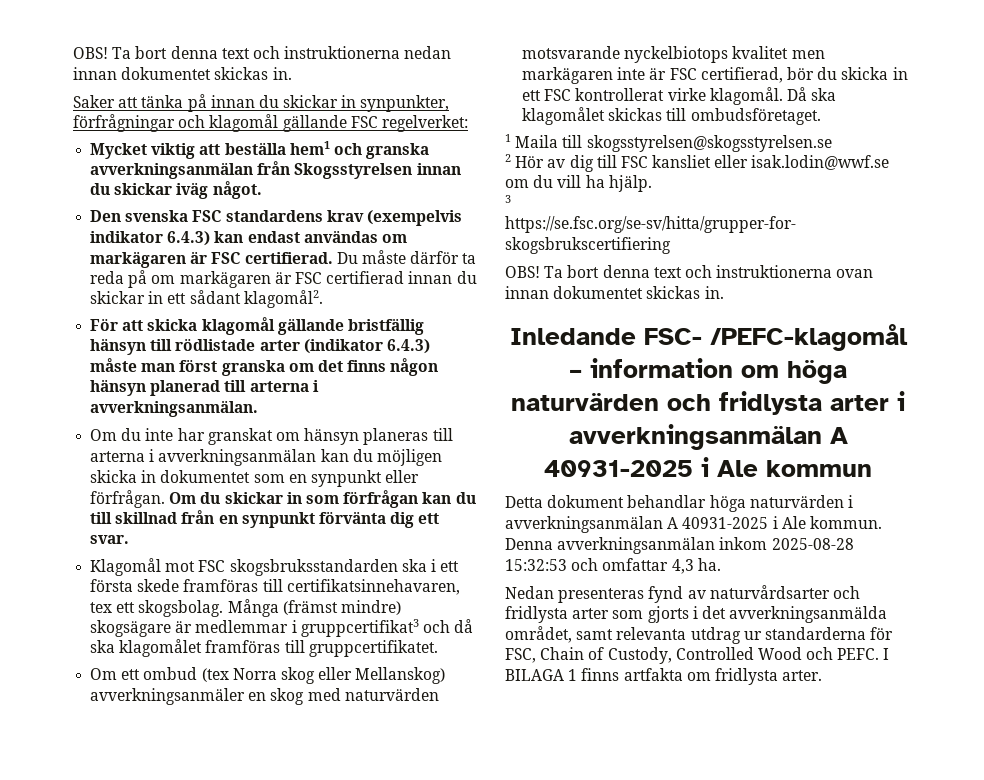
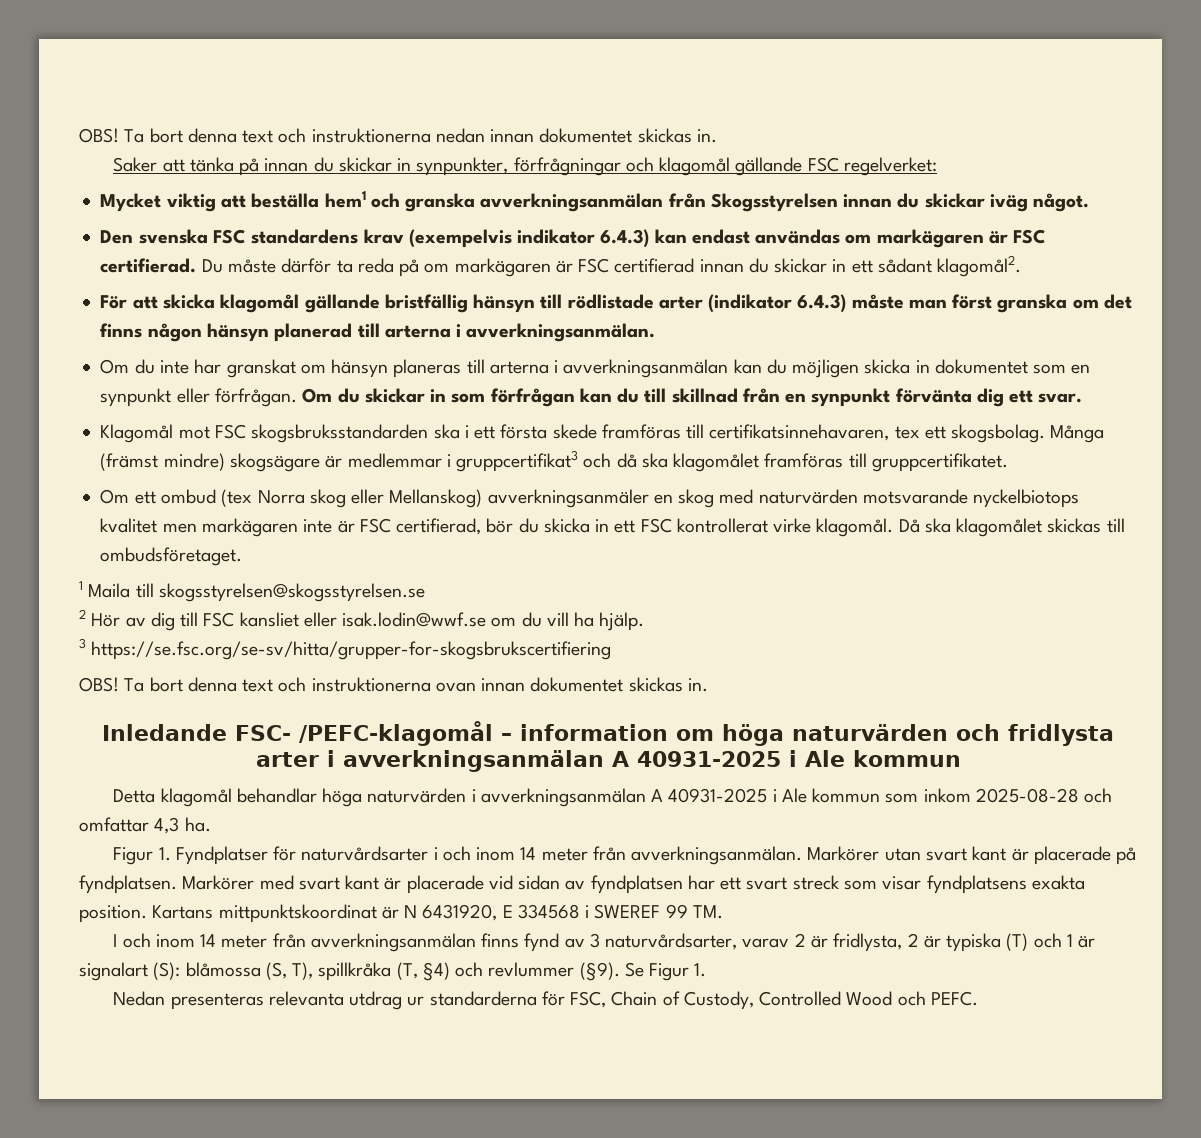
- Detta dokument behandlar höga naturvärden i avverkningsanmälan A 40931-2025 i Ale kommun. Denna avverkningsanmälan inkom 2025-08-28 15:32:53 och omfattar 4,3 ha.
+ Detta klagomål behandlar höga naturvärden i avverkningsanmälan A 40931-2025 i Ale kommun som inkom 2025-08-28 och omfattar 4,3 ha.
- Nedan presenteras fynd av naturvårdsarter och fridlysta arter som gjorts i det avverkningsanmälda området, samt relevanta utdrag ur standarderna för FSC, Chain of Custody, Controlled Wood och PEFC. I BILAGA 1 finns artfakta om fridlysta arter.
+ Figur 1. Fyndplatser för naturvårdsarter i och inom 14 meter från avverkningsanmälan. Markörer utan svart kant är placerade på fyndplatsen. Markörer med svart kant är placerade vid sidan av fyndplatsen har ett svart streck som visar fyndplatsens exakta position. Kartans mittpunktskoordinat är N 6431920, E 334568 i SWEREF 99 TM.
+ I och inom 14 meter från avverkningsanmälan finns fynd av 3 naturvårdsarter, varav 2 är fridlysta, 2 är typiska (T) och 1 är signalart (S): blåmossa (S, T), spillkråka (T, §4) och revlummer (§9). Se Figur 1.
+ Nedan presenteras relevanta utdrag ur standarderna för FSC, Chain of Custody, Controlled Wood och PEFC.

